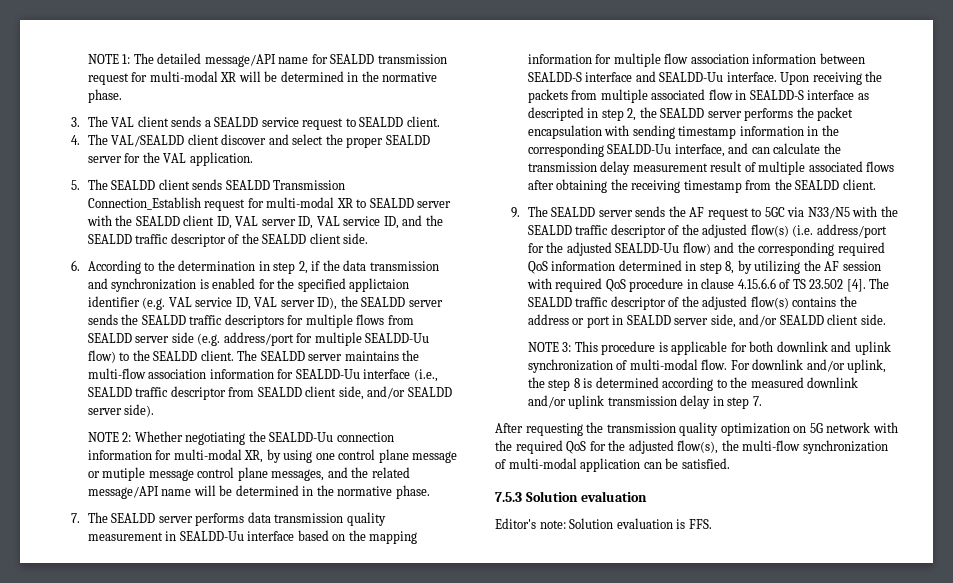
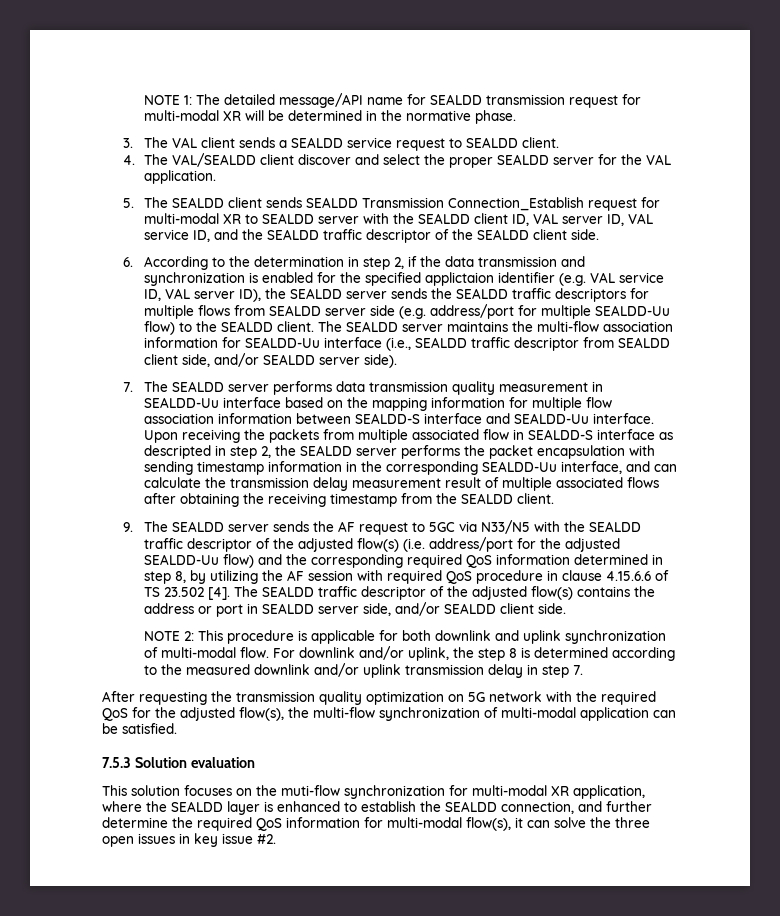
- NOTE 2: Whether negotiating the SEALDD-Uu connection information for multi-modal XR, by using one control plane message or mutiple message control plane messages, and the related message/API name will be determined in the normative phase.
- NOTE 3: This procedure is applicable for both downlink and uplink synchronization of multi-modal flow.
+ NOTE 2: This procedure is applicable for both downlink and uplink synchronization of multi-modal flow.
- Editor's note: Solution evaluation is FFS.
+ This solution focuses on the muti-flow synchronization for multi-modal XR application, where the SEALDD layer is enhanced to establish the SEALDD connection, and further determine the required QoS information for multi-modal flow(s), it can solve the three open issues in key issue #2.

